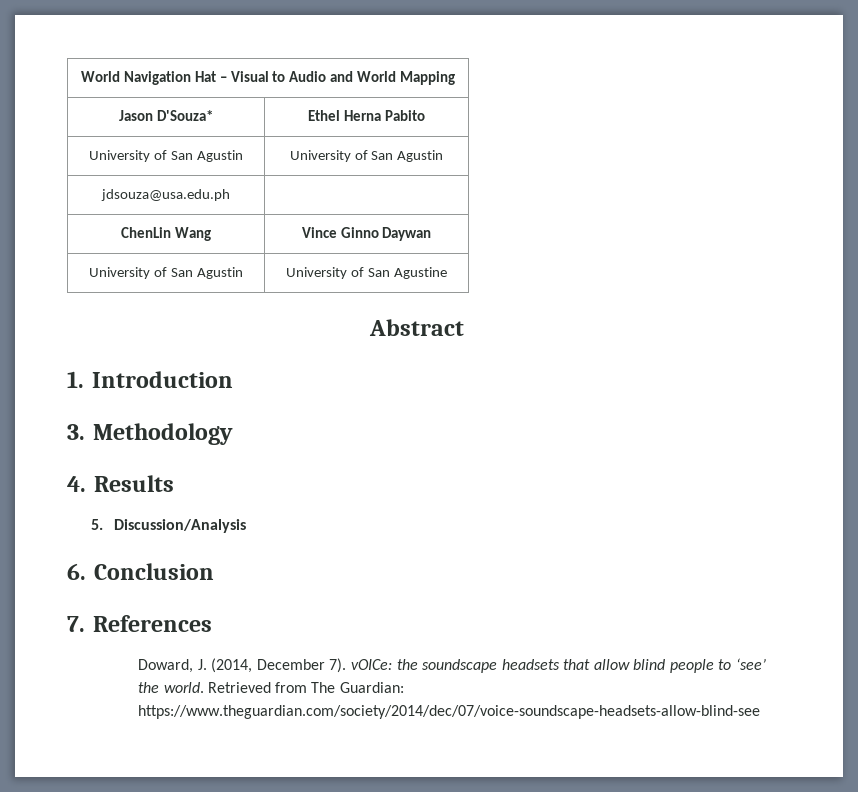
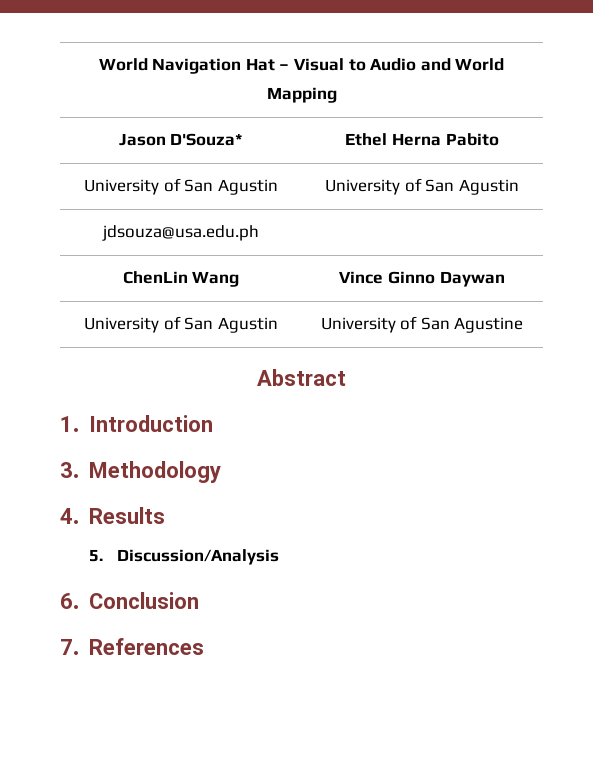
- Doward, J. (2014, December 7). vOICe: the soundscape headsets that allow blind people to ‘see’ the world. Retrieved from The Guardian: https://www.theguardian.com/society/2014/dec/07/voice-soundscape-headsets-allow-blind-see

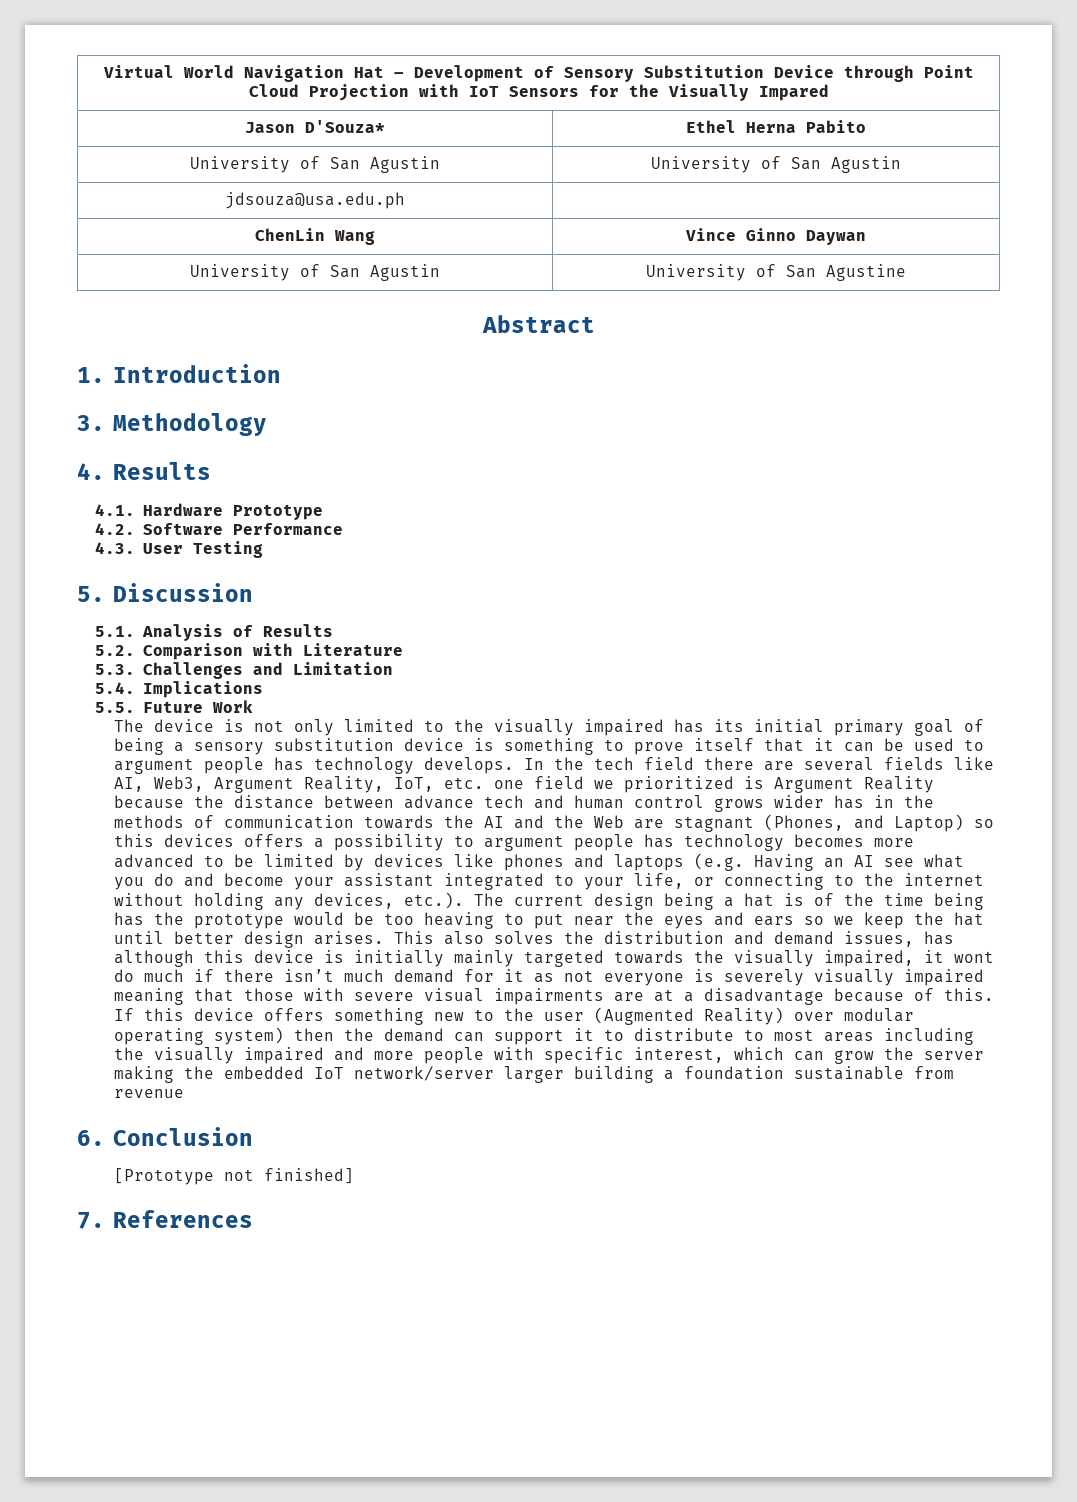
- World Navigation Hat – Visual to Audio and World Mapping
+ Virtual World Navigation Hat – Development of Sensory Substitution Device through Point Cloud Projection with IoT Sensors for the Visually Impared
- 5. Discussion/Analysis
+ 4.1. Hardware Prototype
+ 4.2. Software Performance
+ 4.3. User Testing
+ 5. Discussion
+ 5.1. Analysis of Results
+ 5.2. Comparison with Literature
+ 5.3. Challenges and Limitation
+ 5.4. Implications
+ 5.5. Future Work
+ The device is not only limited to the visually impaired has its initial primary goal of being a sensory substitution device is something to prove itself that it can be used to argument people has technology develops. In the tech field there are several fields like AI, Web3, Argument Reality, IoT, etc. one field we prioritized is Argument Reality because the distance between advance tech and human control grows wider has in the methods of communication towards the AI and the Web are stagnant (Phones, and Laptop) so this devices offers a possibility to argument people has technology becomes more advanced to be limited by devices like phones and laptops (e.g. Having an AI see what you do and become your assistant integrated to your life, or connecting to the internet without holding any devices, etc.). The current design being a hat is of the time being has the prototype would be too heaving to put near the eyes and ears so we keep the hat until better design arises. This also solves the distribution and demand issues, has although this device is initially mainly targeted towards the visually impaired, it wont do much if there isn’t much demand for it as not everyone is severely visually impaired meaning that those with severe visual impairments are at a disadvantage because of this. If this device offers something new to the user (Augmented Reality) over modular operating system) then the demand can support it to distribute to most areas including the visually impaired and more people with specific interest, which can grow the server making the embedded IoT network/server larger building a foundation sustainable from revenue
+ [Prototype not finished]

